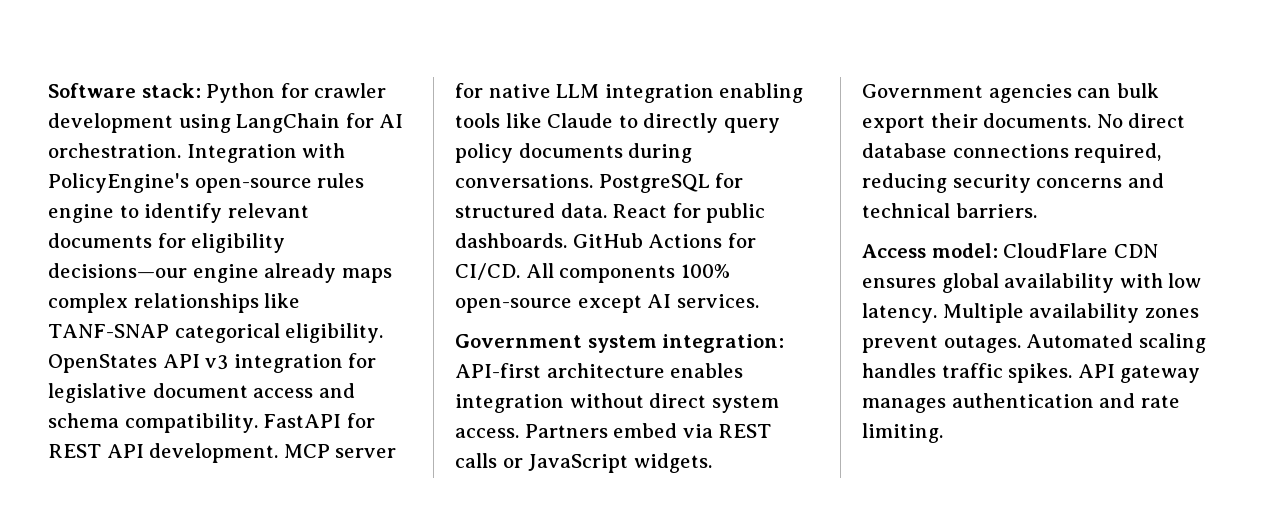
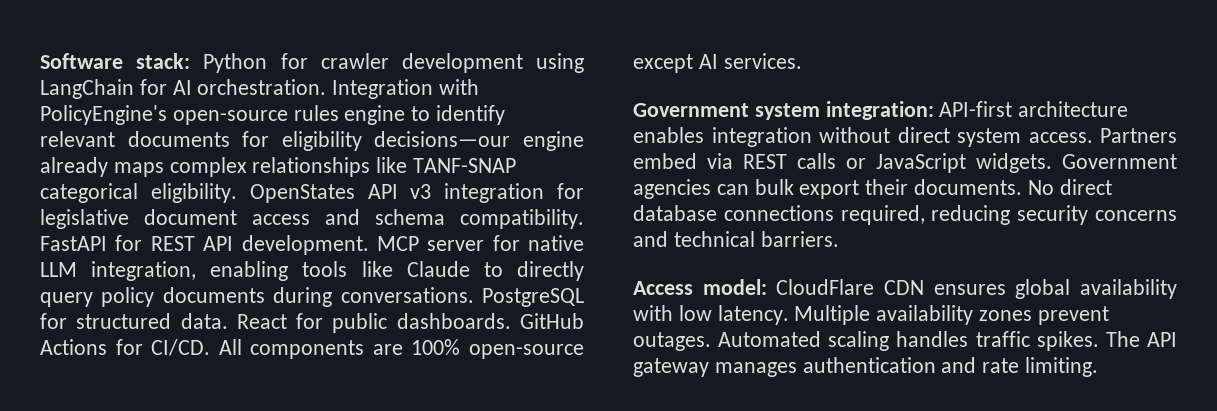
- MCP server for native LLM integration enabling tools like Claude to directly query policy documents during conversations.
+ MCP server for native LLM integration, enabling tools like Claude to directly query policy documents during conversations.
- All components 100% open-source except AI services.
+ All components are 100% open-source except AI services.
- API gateway manages authentication and rate limiting.
+ The API gateway manages authentication and rate limiting.

